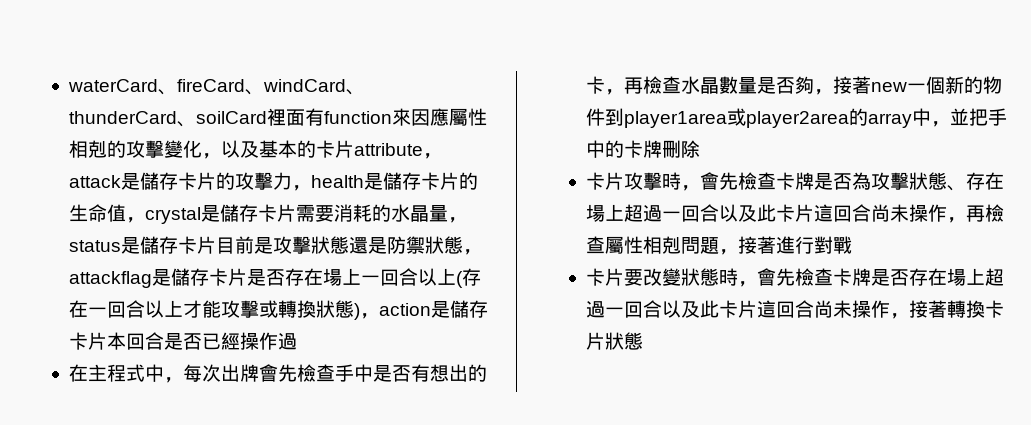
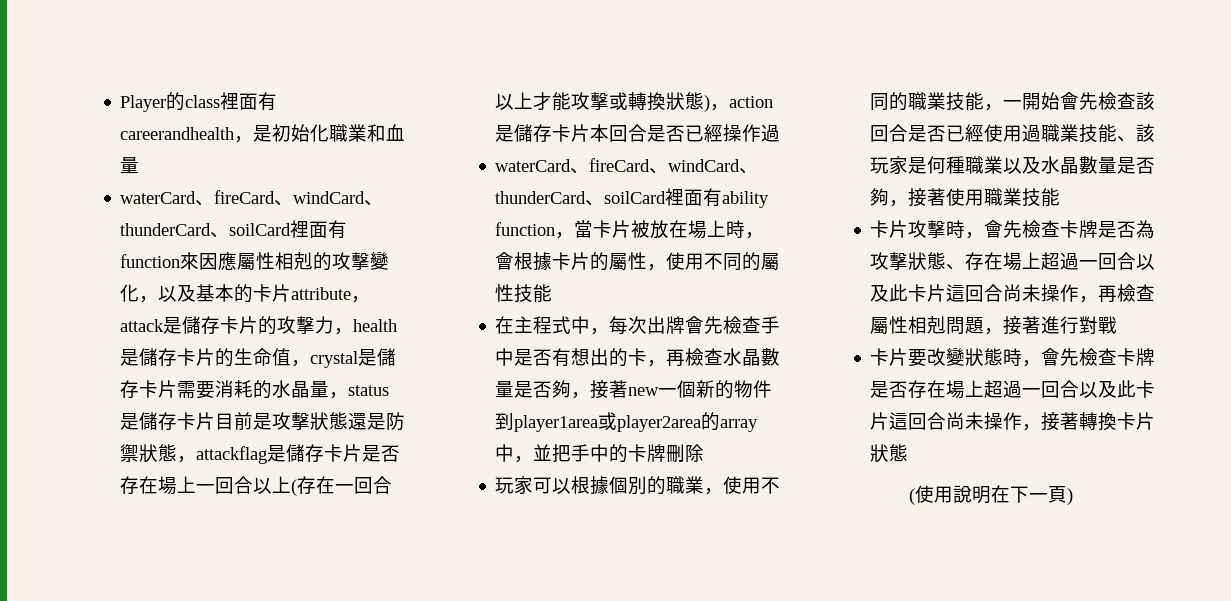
+ Player的class裡面有careerandhealth，是初始化職業和血量
+ waterCard、fireCard、windCard、thunderCard、soilCard裡面有ability function，當卡片被放在場上時，會根據卡片的屬性，使用不同的屬性技能
+ 玩家可以根據個別的職業，使用不同的職業技能，一開始會先檢查該回合是否已經使用過職業技能、該玩家是何種職業以及水晶數量是否夠，接著使用職業技能
+ (使用說明在下一頁)

